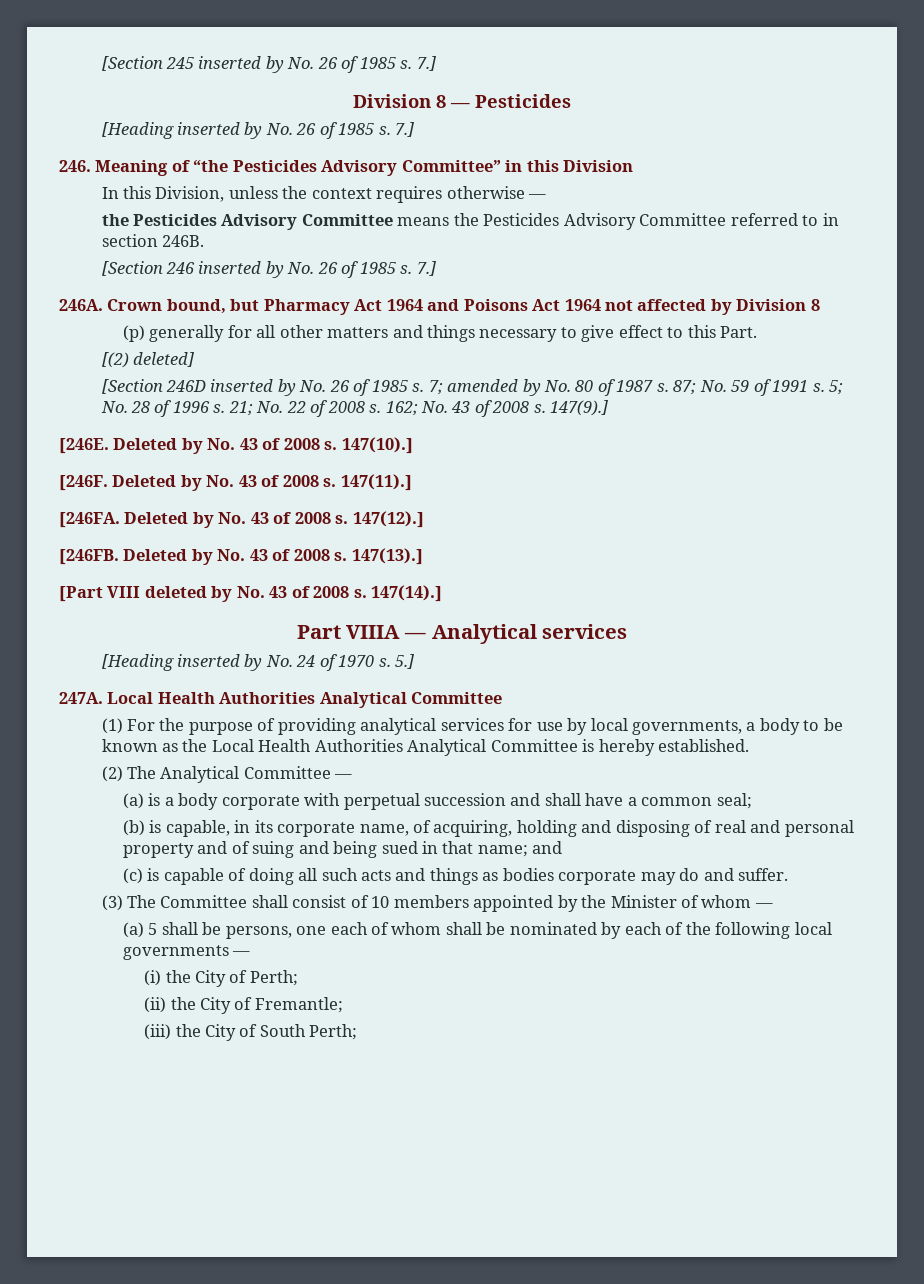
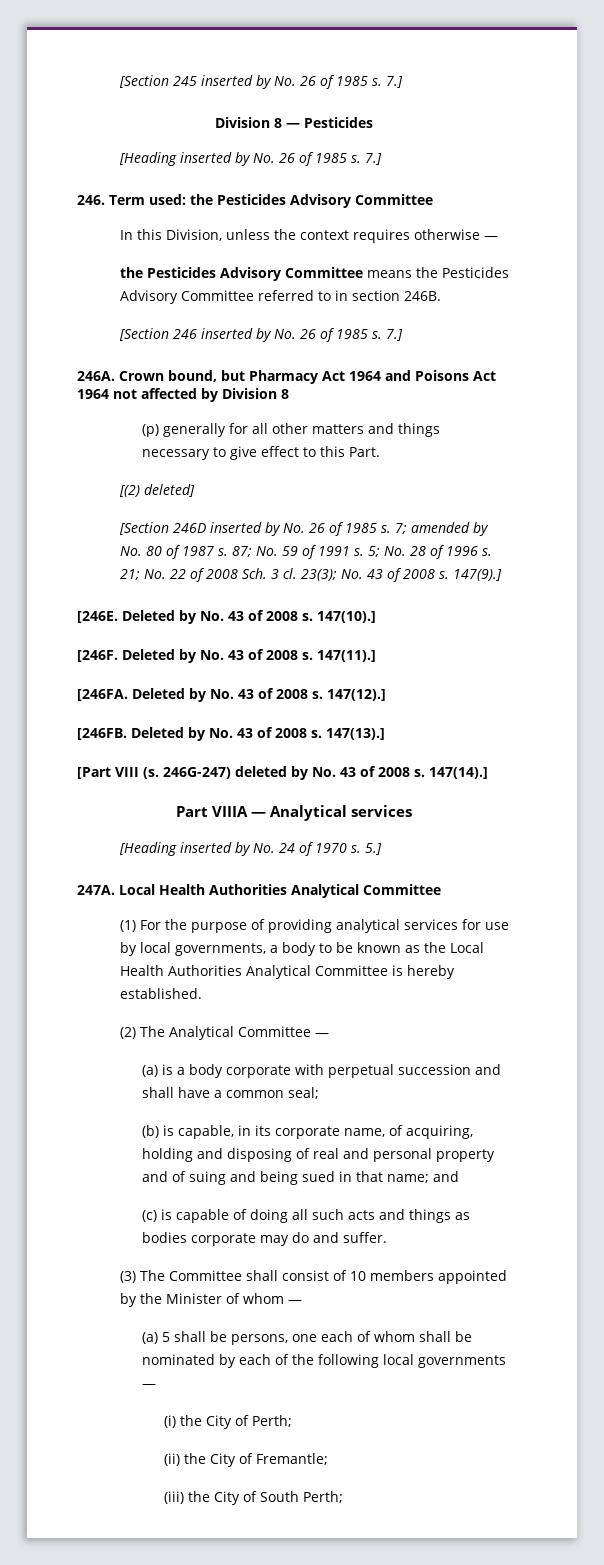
- 246. Meaning of “the Pesticides Advisory Committee” in this Division
+ 246. Term used: the Pesticides Advisory Committee
- 21; No. 22 of 2008 s. 162; No. 43 of 2008 s.
+ 21; No. 22 of 2008 Sch. 3 cl. 23(3); No. 43 of 2008 s.
- [Part VIII deleted by No. 43 of 2008 s.
+ [Part VIII (s. 246G-247) deleted by No. 43 of 2008 s.

